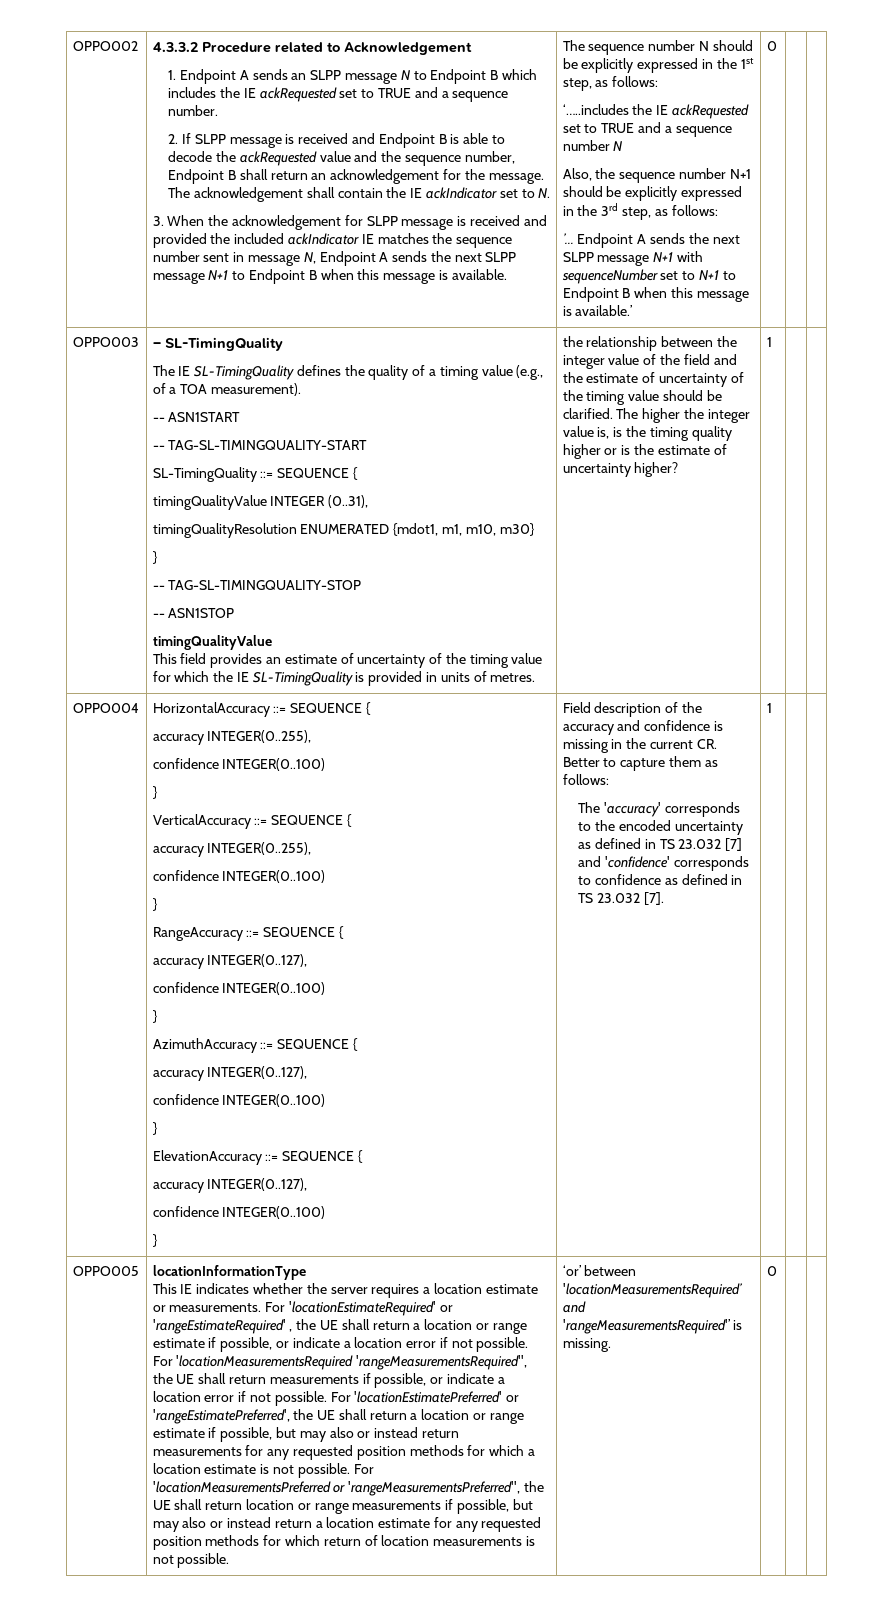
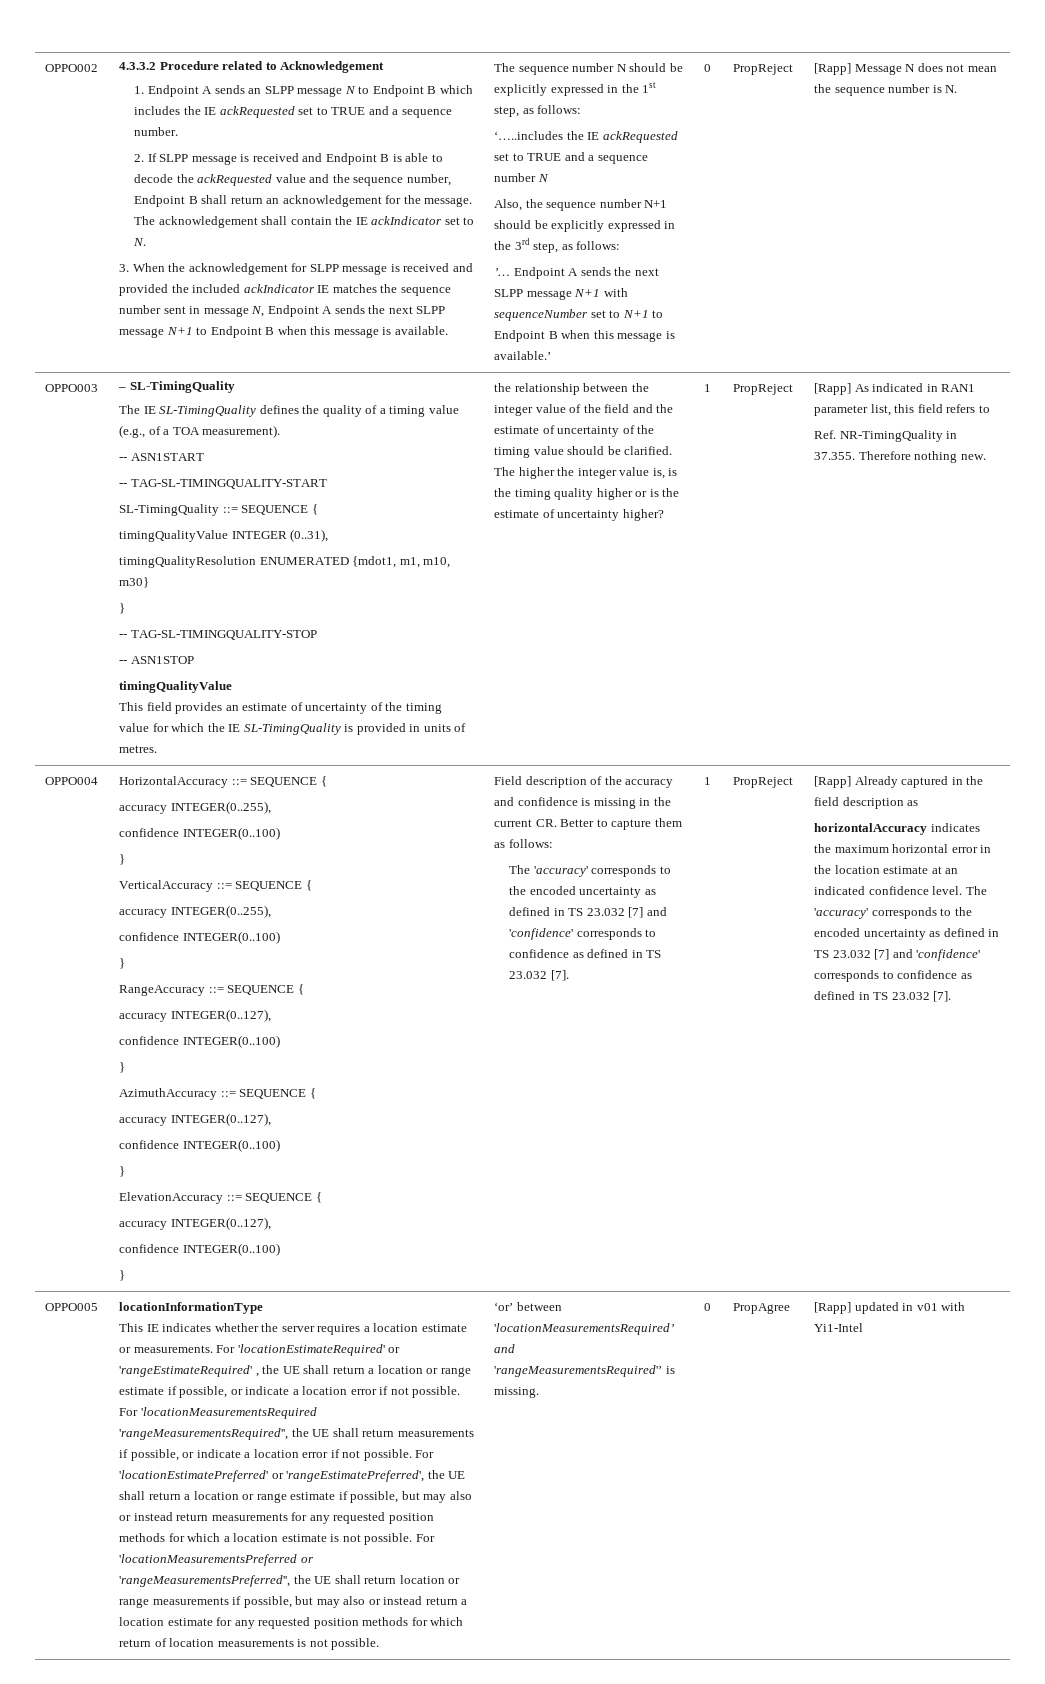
+ PropReject | [Rapp] Message N does not mean the sequence number is N.
+ PropReject | [Rapp] As indicated in RAN1 parameter list, this field refers to
+ Ref. NR-TimingQuality in 37.355. Therefore nothing new.
+ PropReject | [Rapp] Already captured in the field description as
+ horizontalAccuracy indicates the maximum horizontal error in the location estimate at an indicated confidence level. The 'accuracy' corresponds to the encoded uncertainty as defined in TS 23.032 [7] and 'confidence' corresponds to confidence as defined in TS 23.032 [7].
+ PropAgree | [Rapp] updated in v01 with Yi1-Intel

